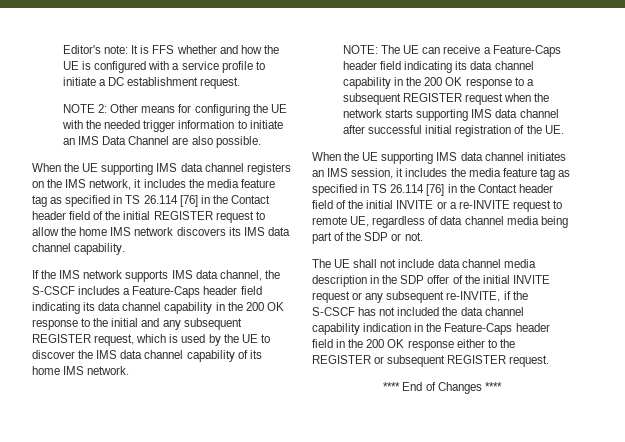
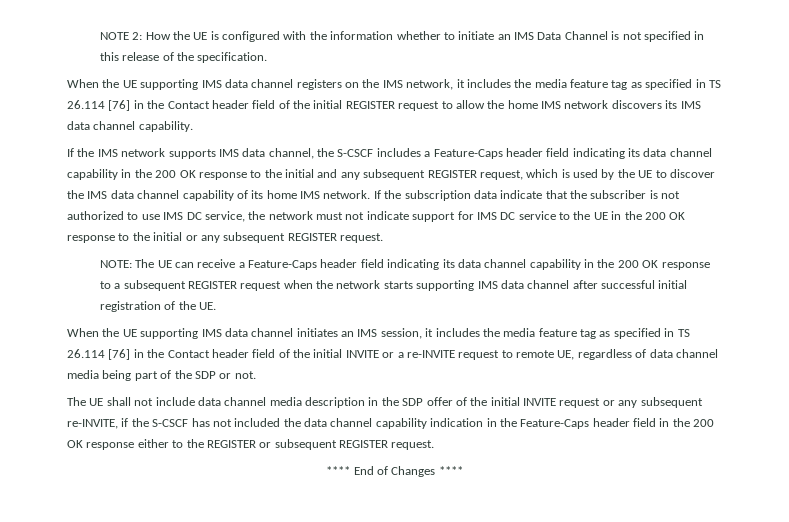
- Editor's note: It is FFS whether and how the UE is configured with a service profile to initiate a DC establishment request.
- NOTE 2: Other means for configuring the UE with the needed trigger information to initiate an IMS Data Channel are also possible.
+ NOTE 2: How the UE is configured with the information whether to initiate an IMS Data Channel is not specified in this release of the specification.
+ If the subscription data indicate that the subscriber is not authorized to use IMS DC service, the network must not indicate support for IMS DC service to the UE in the 200 OK response to the initial or any subsequent REGISTER request.

